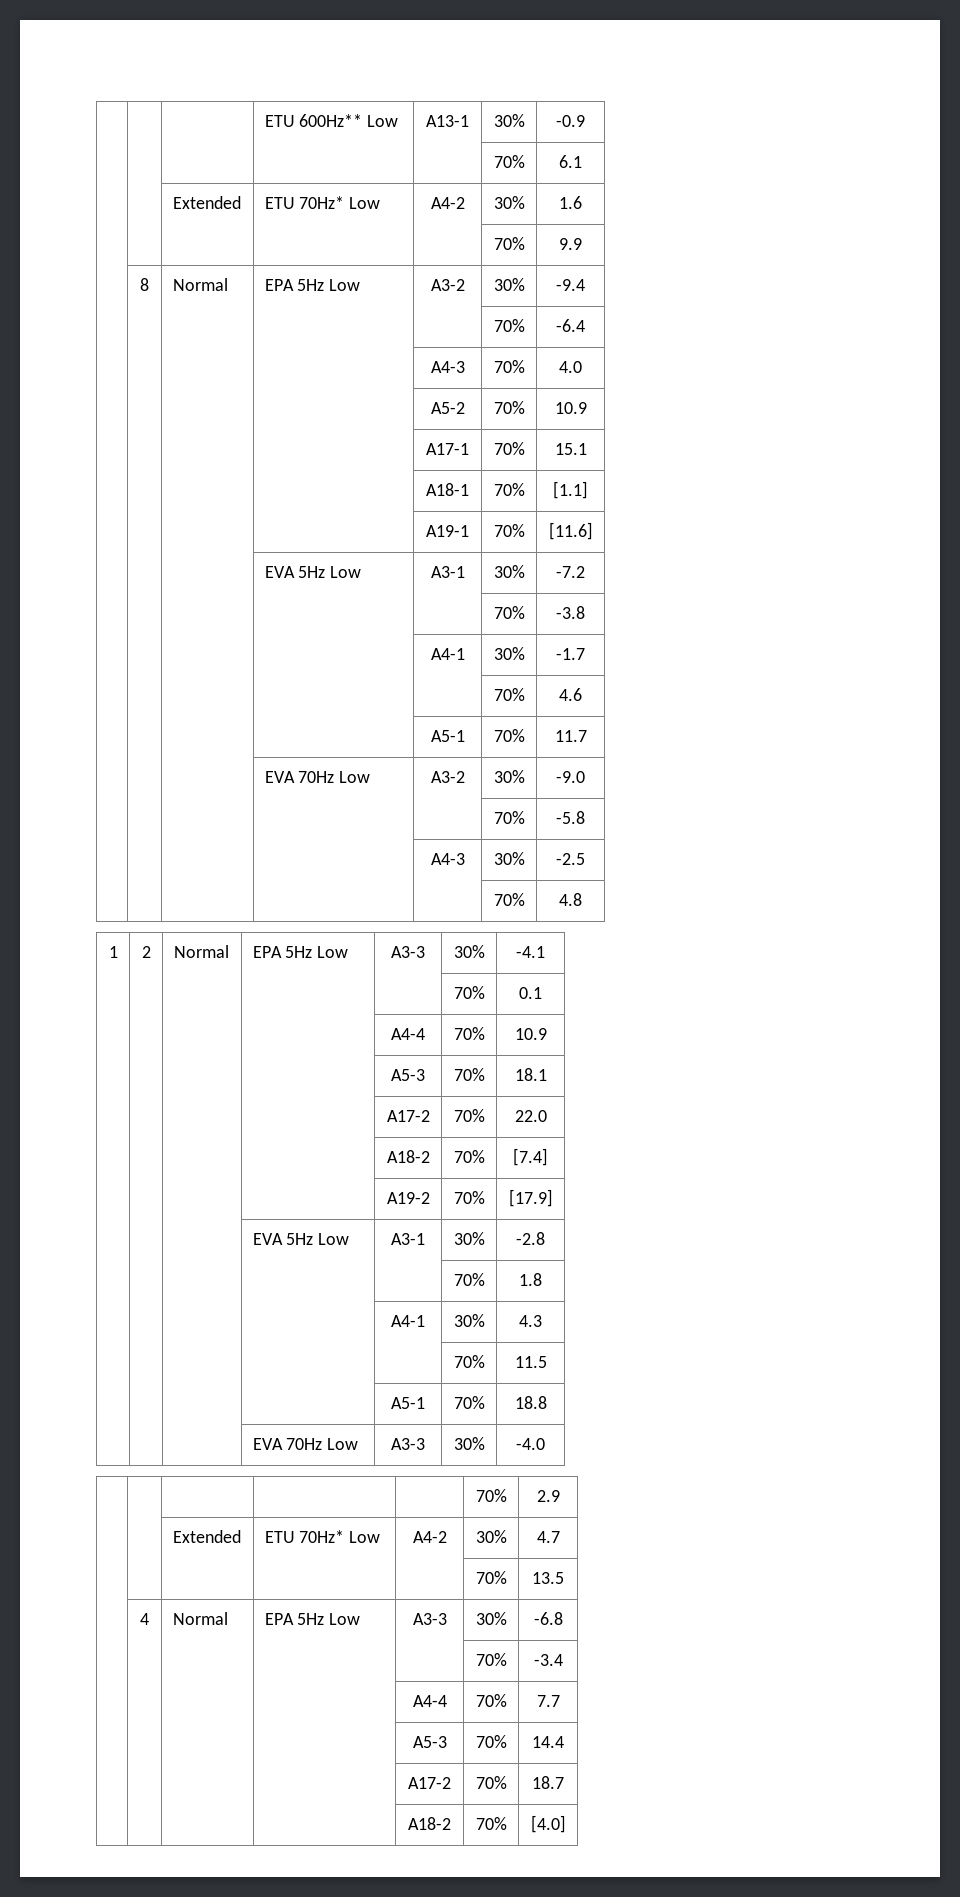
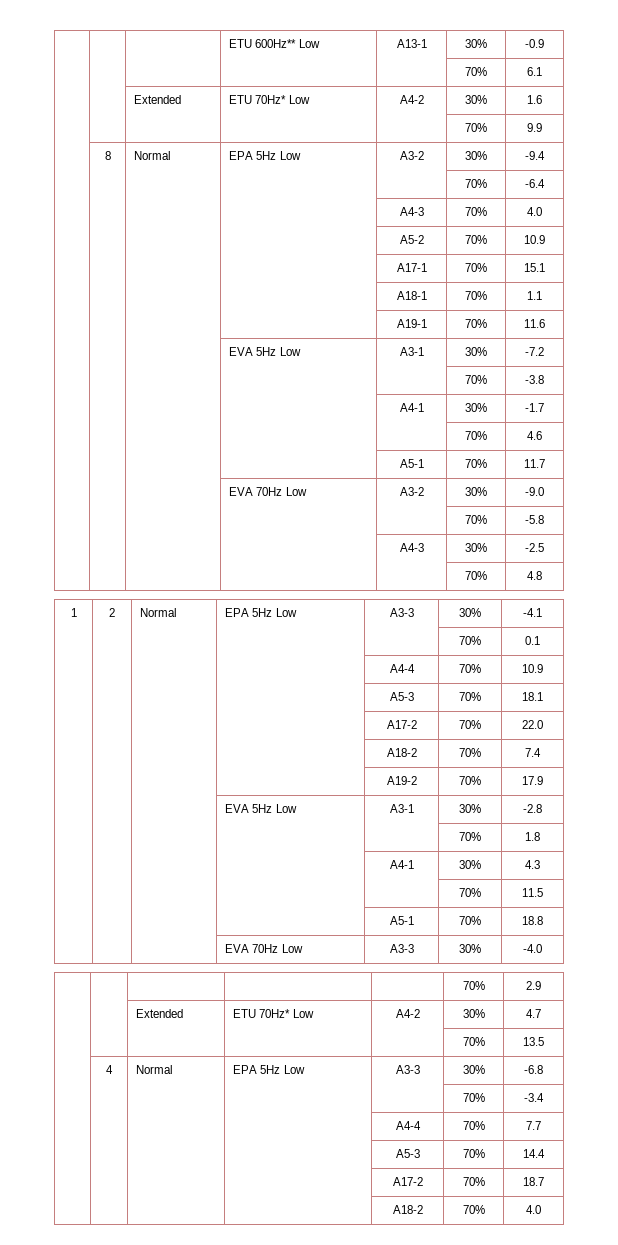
- | | | | A18-1 | 70% | [1.1]
+ | | | | A18-1 | 70% | 1.1
- | | | | A19-1 | 70% | [11.6]
+ | | | | A19-1 | 70% | 11.6
- | | | | A18-2 | 70% | [7.4]
+ | | | | A18-2 | 70% | 7.4
- | | | | A19-2 | 70% | [17.9]
+ | | | | A19-2 | 70% | 17.9
- | | | | A18-2 | 70% | [4.0]
+ | | | | A18-2 | 70% | 4.0

